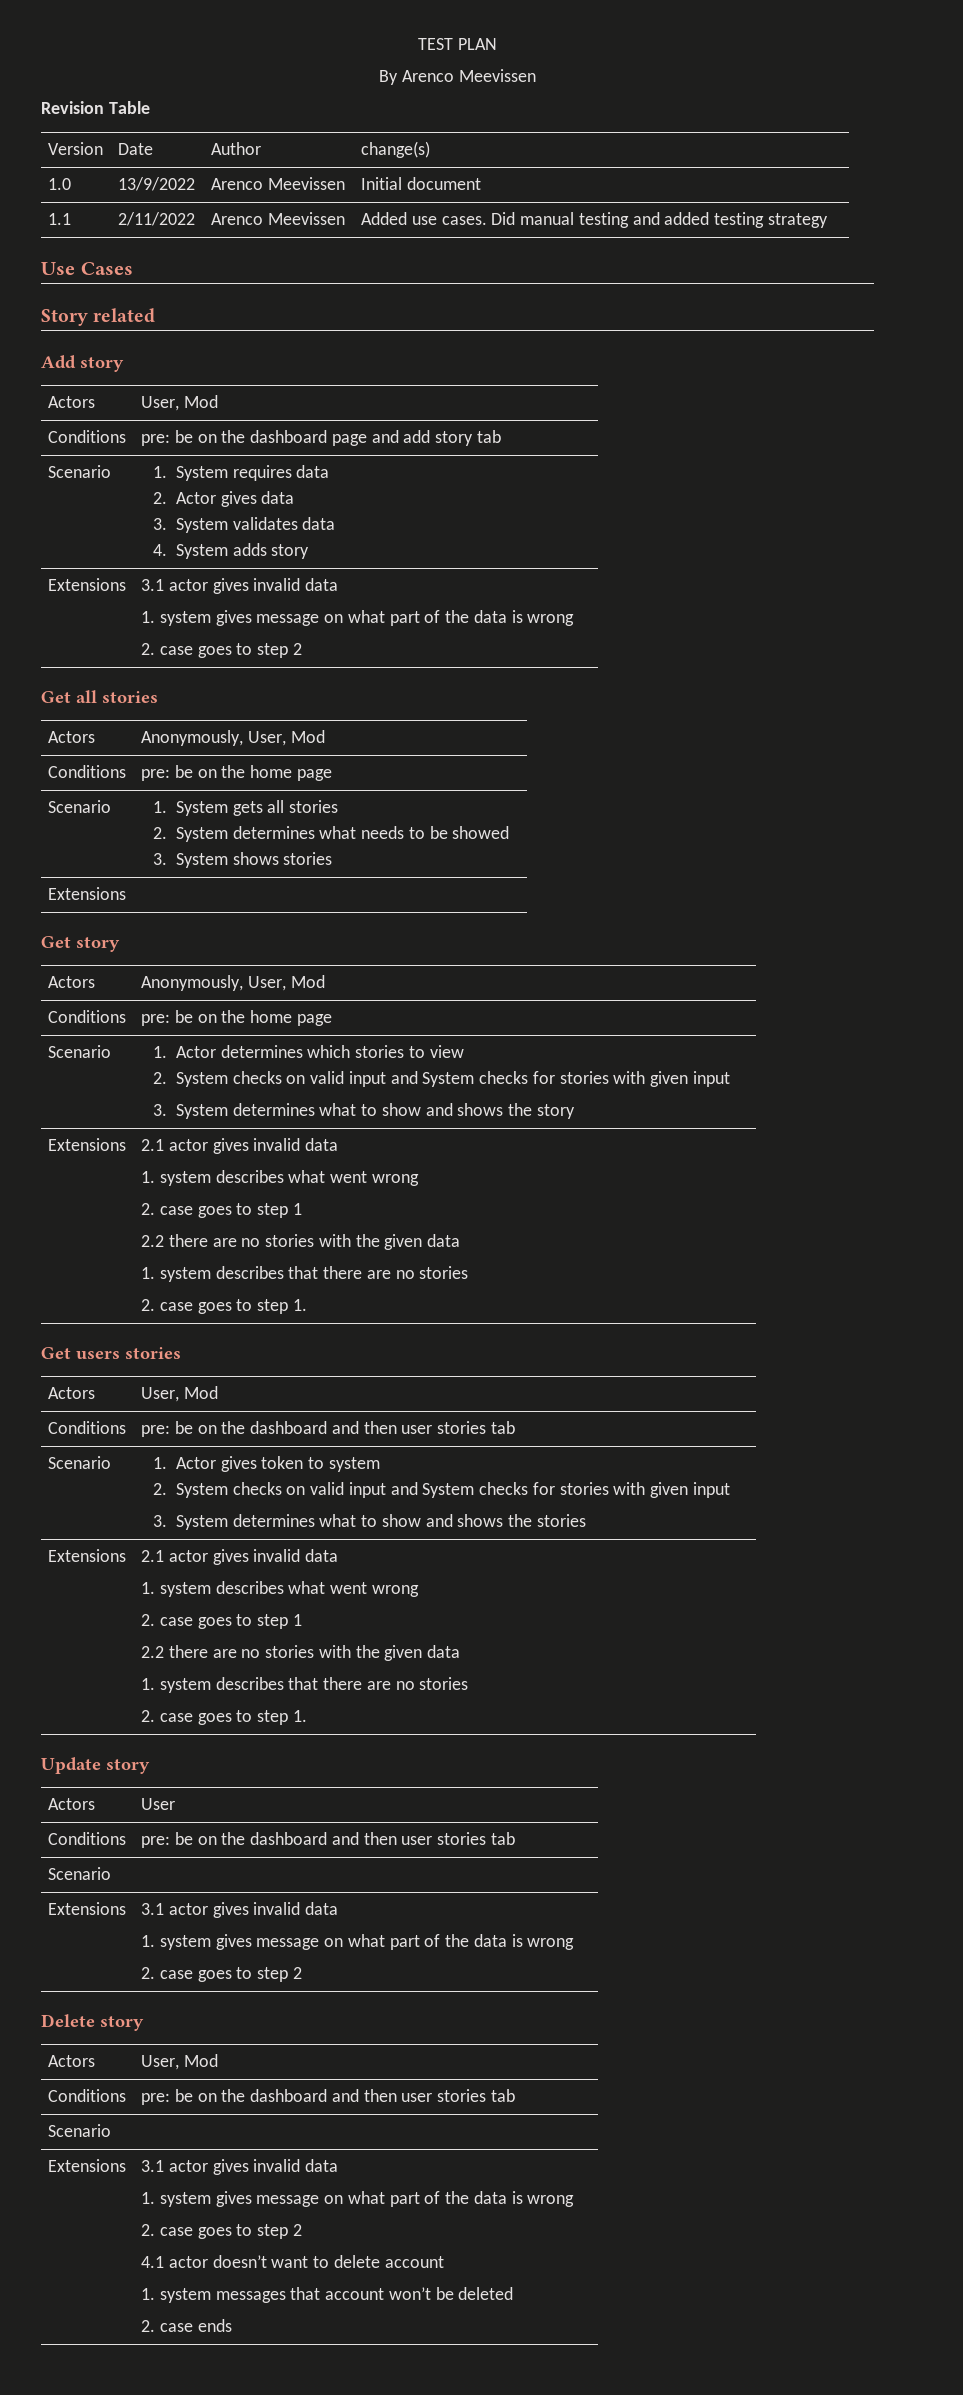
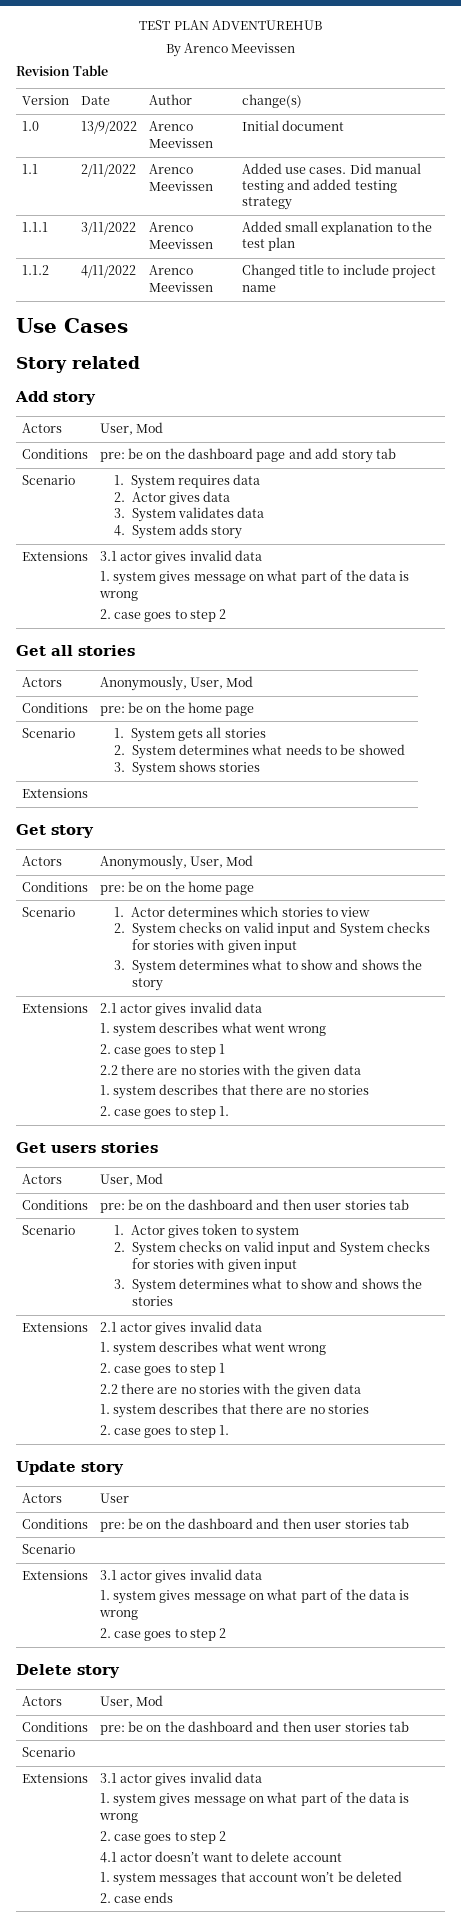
- TEST PLAN
+ TEST PLAN ADVENTUREHUB
+ 1.1.1 | 3/11/2022 | Arenco Meevissen | Added small explanation to the test plan
+ 1.1.2 | 4/11/2022 | Arenco Meevissen | Changed title to include project name

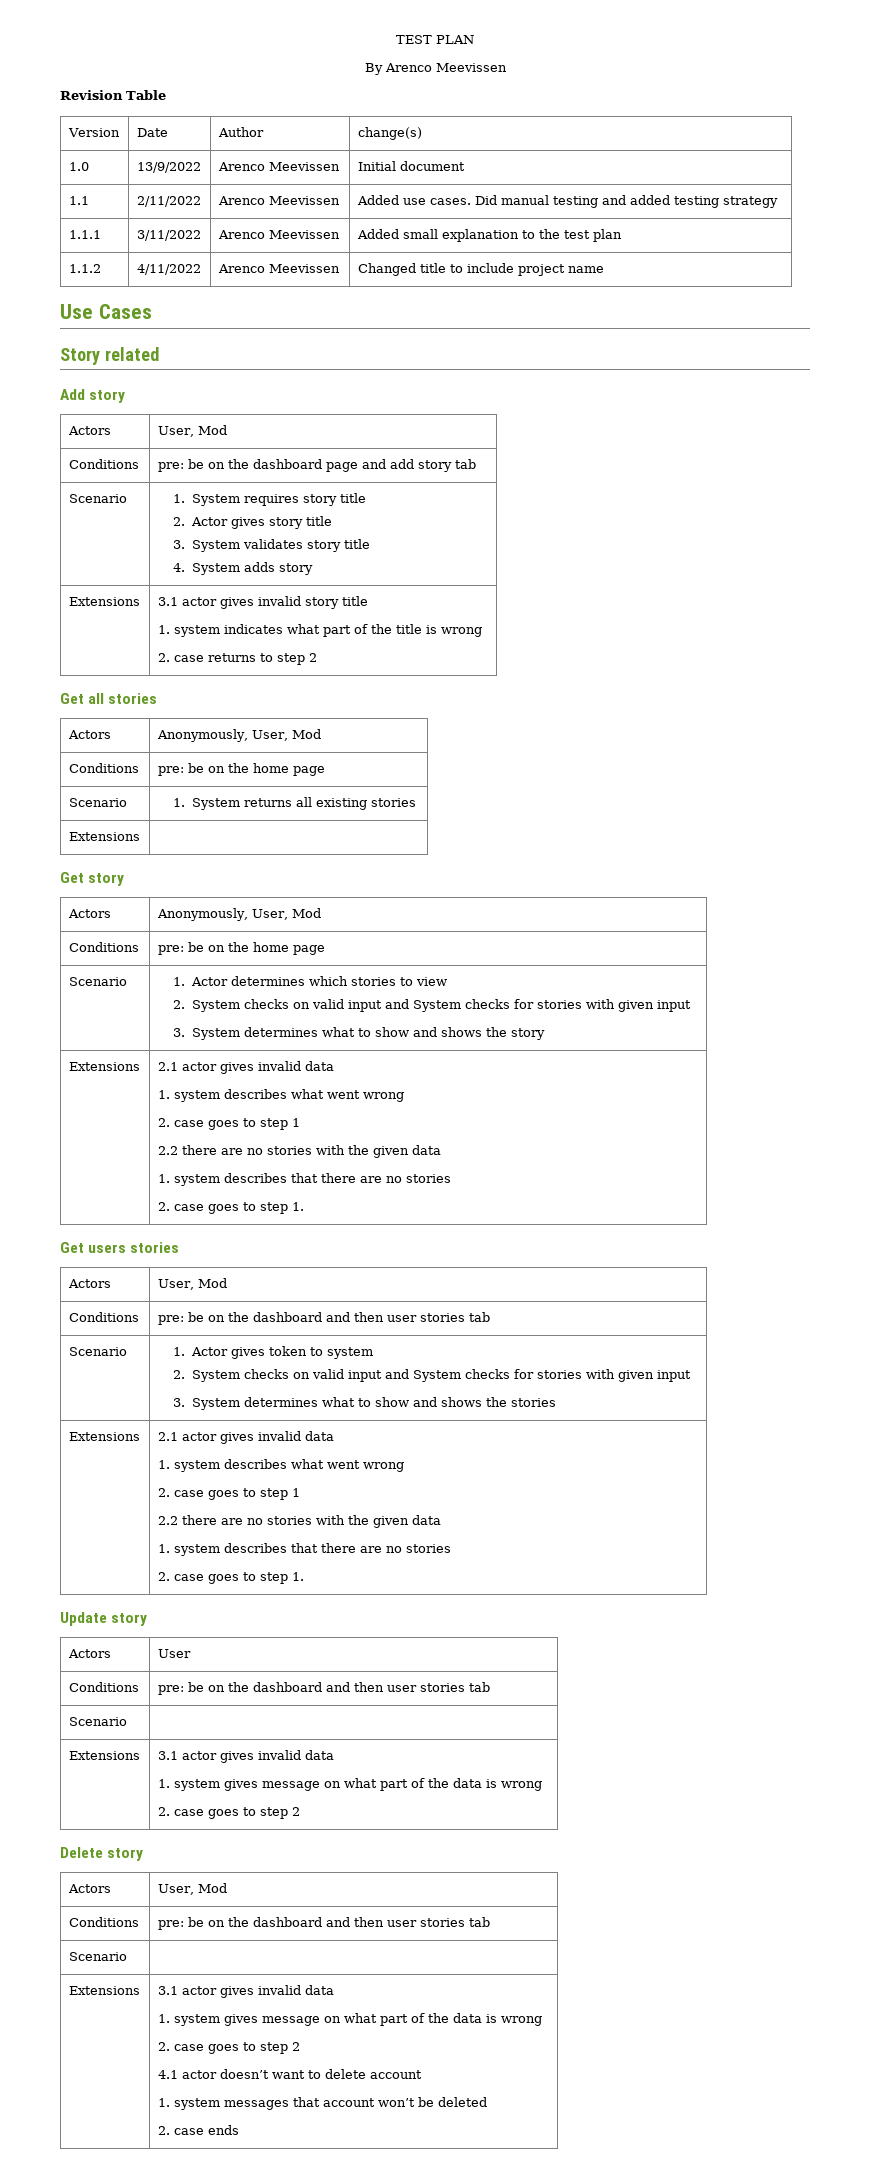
- TEST PLAN ADVENTUREHUB
+ TEST PLAN
- Scenario | 1. System requires data
- 2. Actor gives data
- 3. System validates data
+ Scenario | 1. System requires story title
+ 2. Actor gives story title
+ 3. System validates story title
  4. System adds story
- Extensions | 3.1 actor gives invalid data
- 1. system gives message on what part of the data is wrong
- 2. case goes to step 2
+ Extensions | 3.1 actor gives invalid story title
+ 1. system indicates what part of the title is wrong
+ 2. case returns to step 2
- Scenario | 1. System gets all stories
- 2. System determines what needs to be showed
- 3. System shows stories
+ Scenario | 1. System returns all existing stories

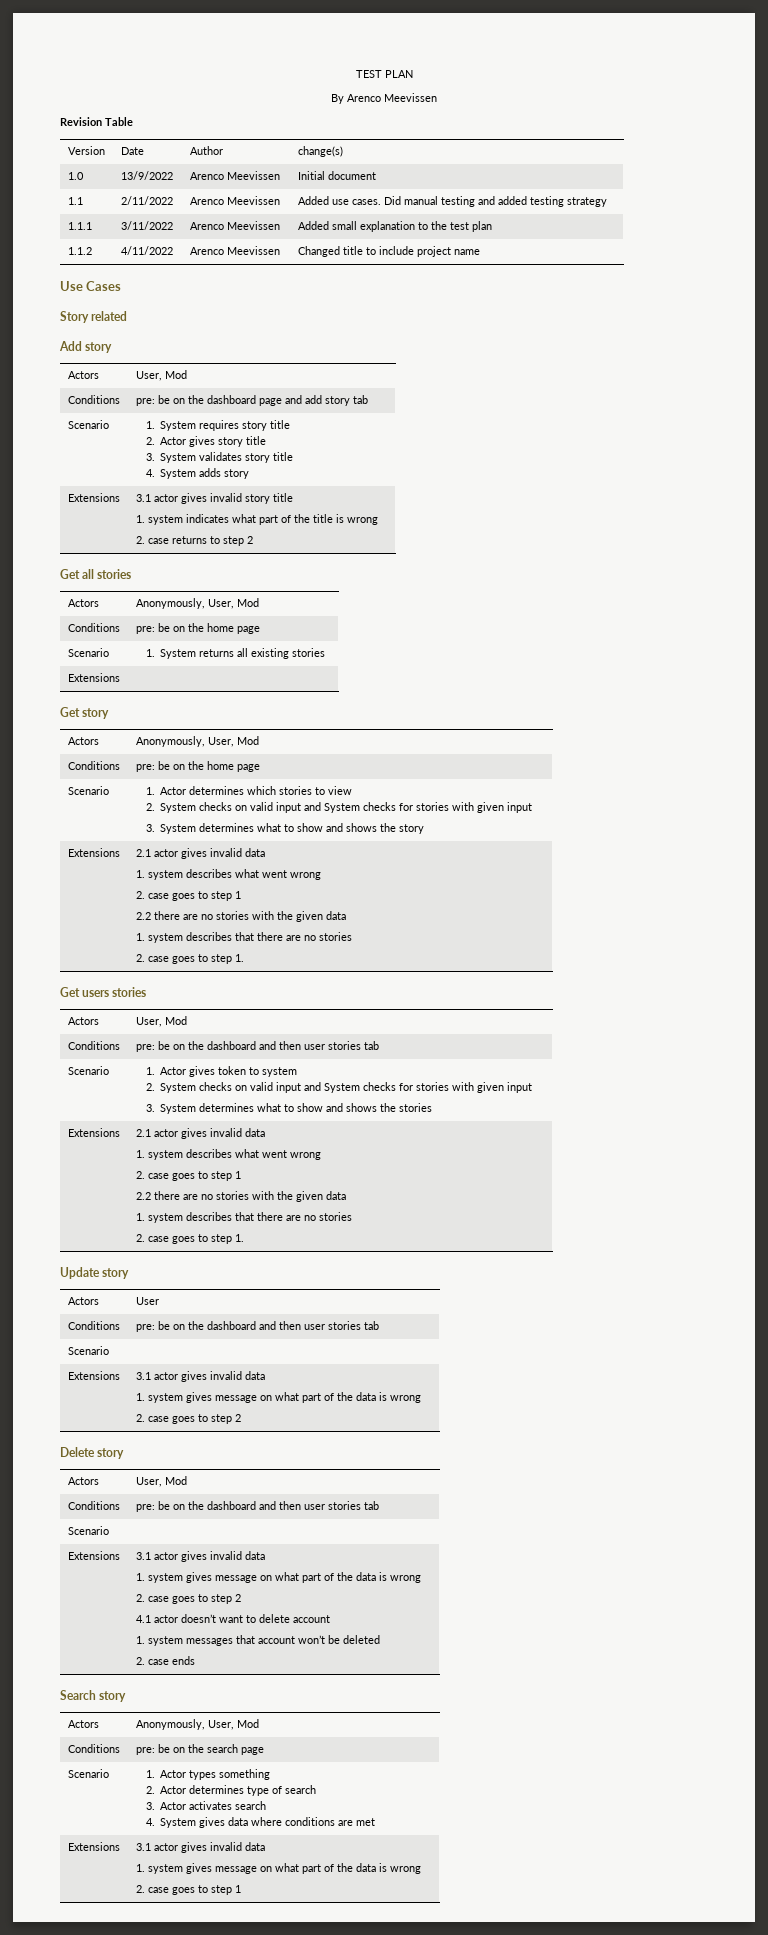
+ Search story
+ Actors | Anonymously, User, Mod
+ Conditions | pre: be on the search page
+ Scenario | 1. Actor types something
+ 2. Actor determines type of search
+ 3. Actor activates search
+ 4. System gives data where conditions are met
+ Extensions | 3.1 actor gives invalid data
+ 1. system gives message on what part of the data is wrong
+ 2. case goes to step 1

